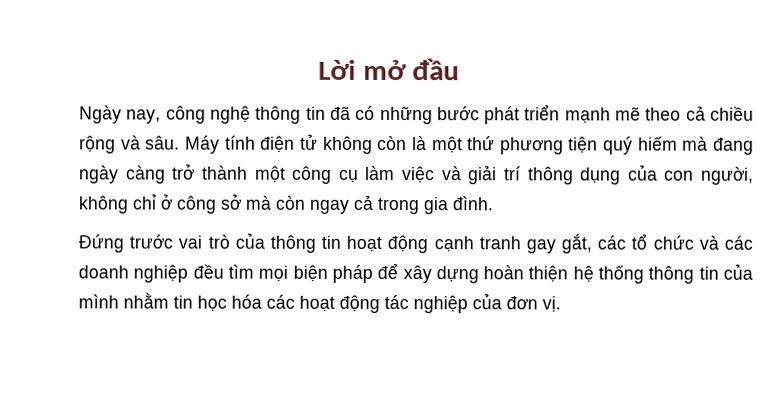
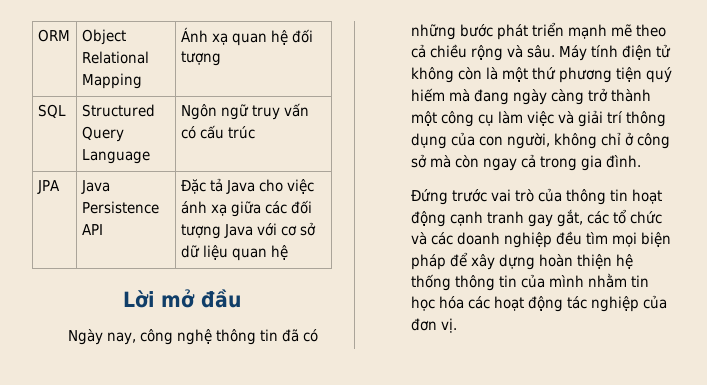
+ ORM | Object Relational Mapping | Ánh xạ quan hệ đối tượng
+ SQL | Structured Query Language | Ngôn ngữ truy vấn có cấu trúc
+ JPA | Java Persistence API | Đặc tả Java cho việc ánh xạ giữa các đối tượng Java với cơ sở dữ liệu quan hệ

